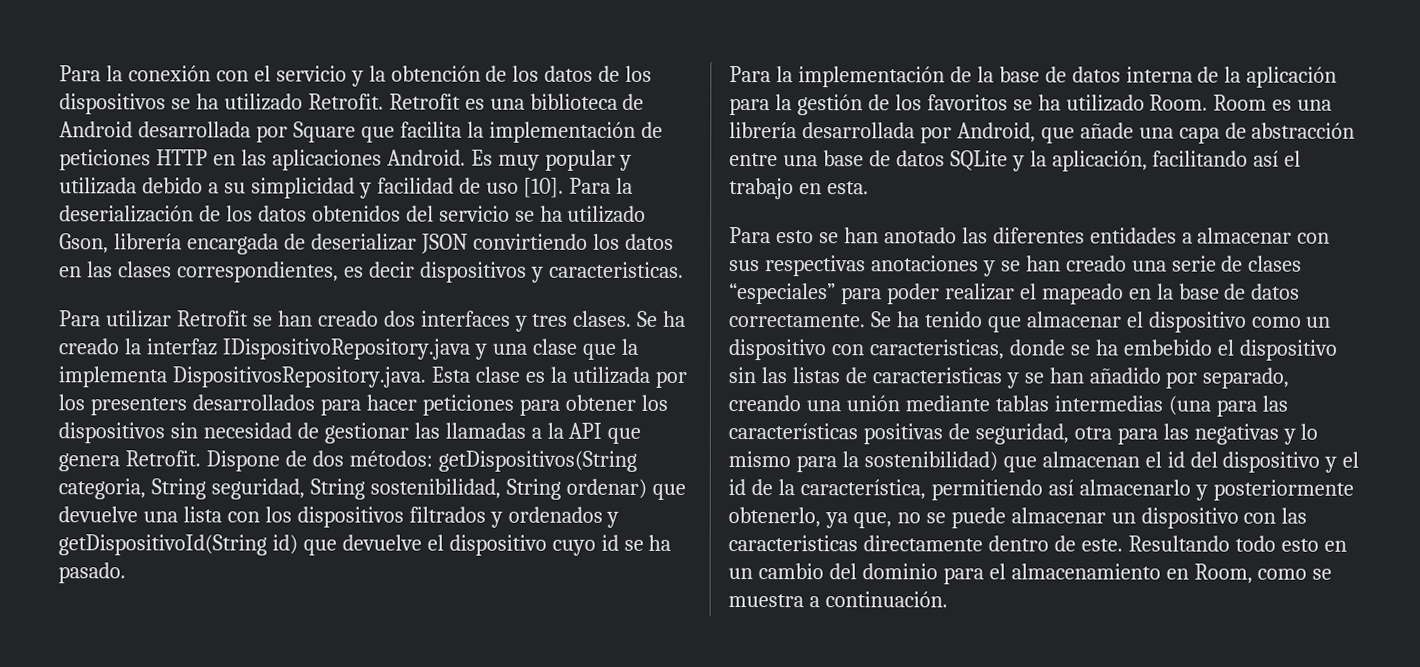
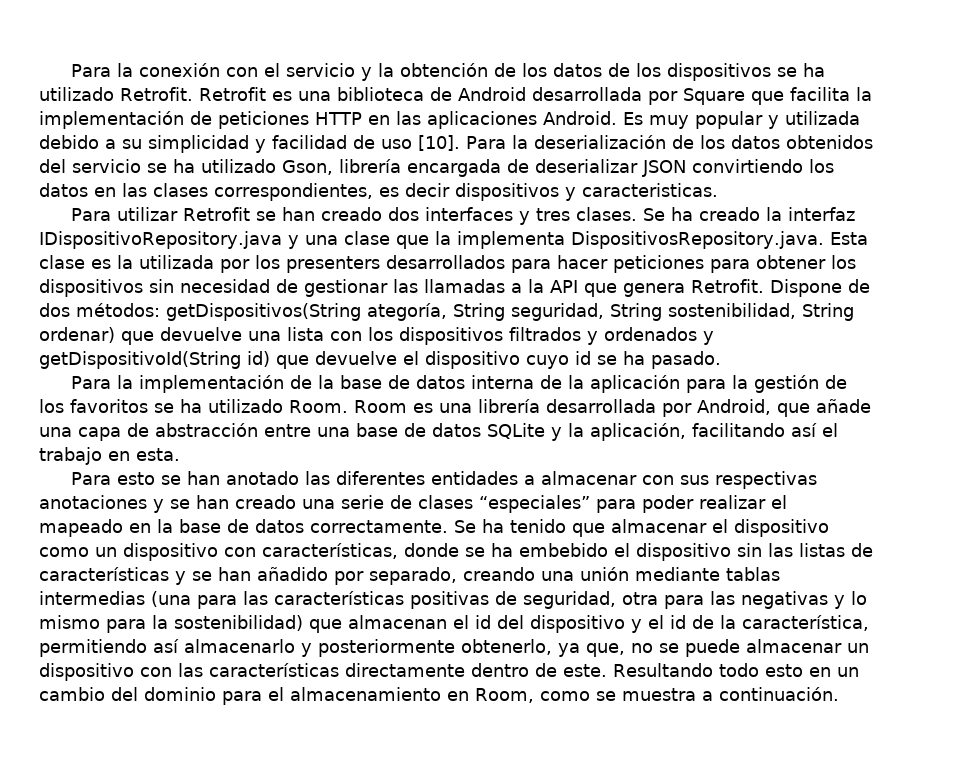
- Dispone de dos métodos: getDispositivos(String categoria, String seguridad, String sostenibilidad, String ordenar) que devuelve una lista con los dispositivos filtrados y ordenados y getDispositivoId(String id) que devuelve el dispositivo cuyo id se ha pasado.
+ Dispone de dos métodos: getDispositivos(String ategoría, String seguridad, String sostenibilidad, String ordenar) que devuelve una lista con los dispositivos filtrados y ordenados y getDispositivoId(String id) que devuelve el dispositivo cuyo id se ha pasado.
- Se ha tenido que almacenar el dispositivo como un dispositivo con caracteristicas, donde se ha embebido el dispositivo sin las listas de caracteristicas y se han añadido por separado, creando una unión mediante tablas intermedias (una para las características positivas de seguridad, otra para las negativas y lo mismo para la sostenibilidad) que almacenan el id del dispositivo y el id de la característica, permitiendo así almacenarlo y posteriormente obtenerlo, ya que, no se puede almacenar un dispositivo con las caracteristicas directamente dentro de este.
+ Se ha tenido que almacenar el dispositivo como un dispositivo con características, donde se ha embebido el dispositivo sin las listas de características y se han añadido por separado, creando una unión mediante tablas intermedias (una para las características positivas de seguridad, otra para las negativas y lo mismo para la sostenibilidad) que almacenan el id del dispositivo y el id de la característica, permitiendo así almacenarlo y posteriormente obtenerlo, ya que, no se puede almacenar un dispositivo con las características directamente dentro de este.

